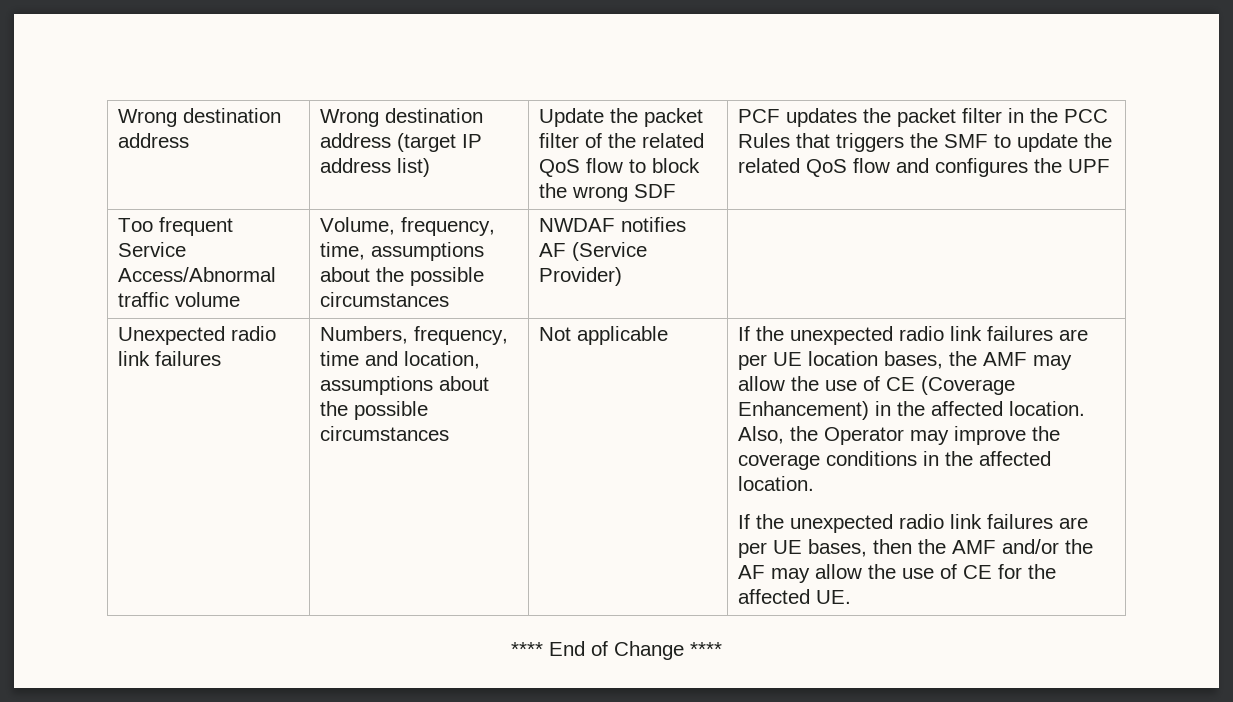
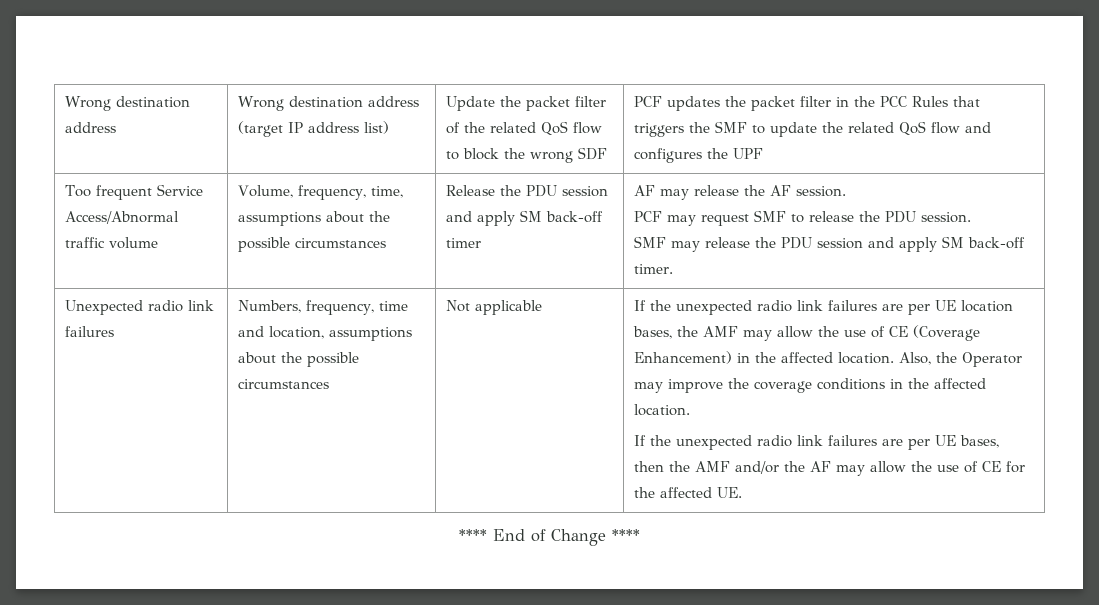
- NWDAF notifies AF (Service Provider)
+ Release the PDU session and apply SM back-off timer | AF may release the AF session.
+ PCF may request SMF to release the PDU session.
+ SMF may release the PDU session and apply SM back-off timer.

